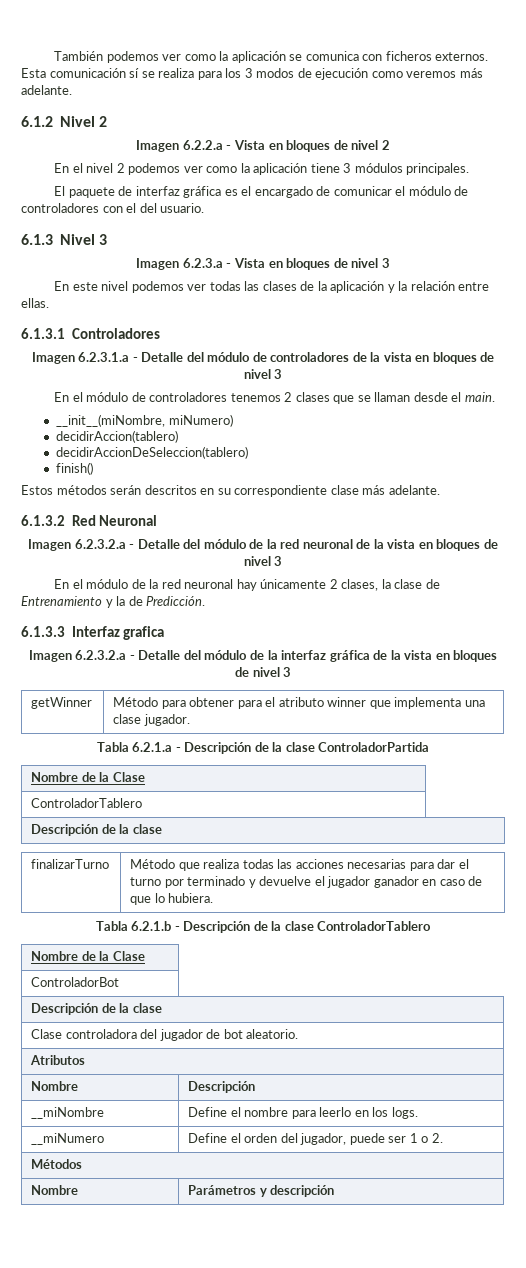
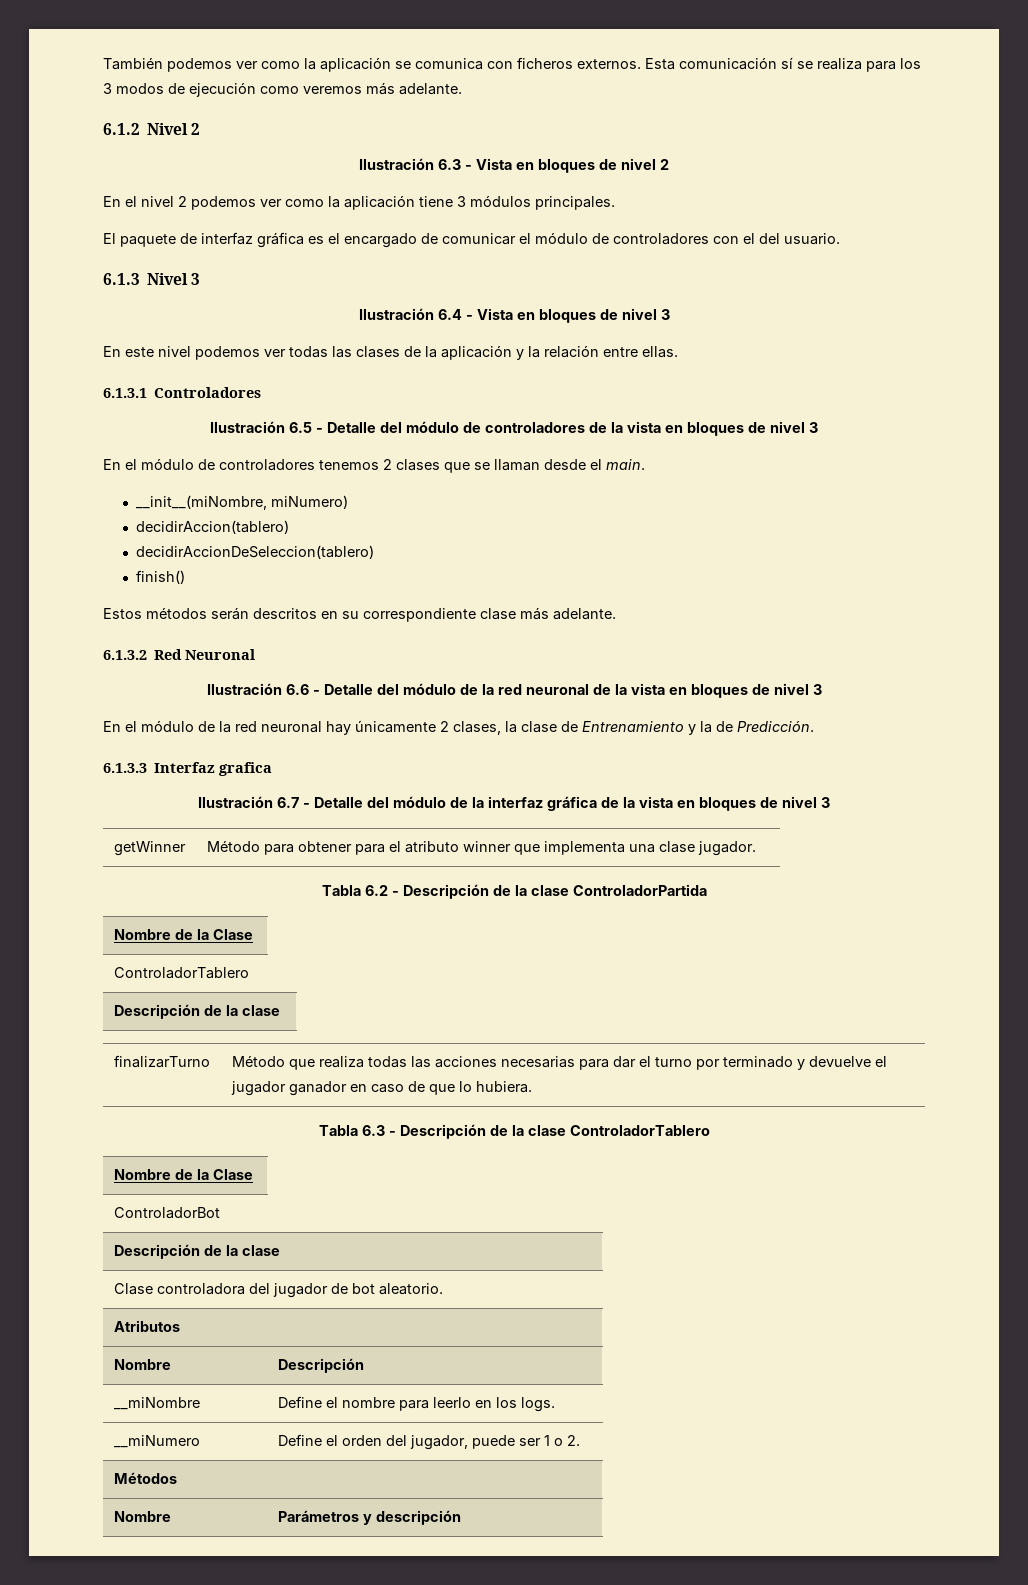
- Imagen 6.2.2.a - Vista en bloques de nivel 2
+ Ilustración 6.3 - Vista en bloques de nivel 2
- Imagen 6.2.3.a - Vista en bloques de nivel 3
+ Ilustración 6.4 - Vista en bloques de nivel 3
- Imagen 6.2.3.1.a - Detalle del módulo de controladores de la vista en bloques de nivel 3
+ Ilustración 6.5 - Detalle del módulo de controladores de la vista en bloques de nivel 3
- Imagen 6.2.3.2.a - Detalle del módulo de la red neuronal de la vista en bloques de nivel 3
+ Ilustración 6.6 - Detalle del módulo de la red neuronal de la vista en bloques de nivel 3
- Imagen 6.2.3.2.a - Detalle del módulo de la interfaz gráfica de la vista en bloques de nivel 3
+ Ilustración 6.7 - Detalle del módulo de la interfaz gráfica de la vista en bloques de nivel 3
- Tabla 6.2.1.a - Descripción de la clase ControladorPartida
+ Tabla 6.2 - Descripción de la clase ControladorPartida
- Tabla 6.2.1.b - Descripción de la clase ControladorTablero
+ Tabla 6.3 - Descripción de la clase ControladorTablero

